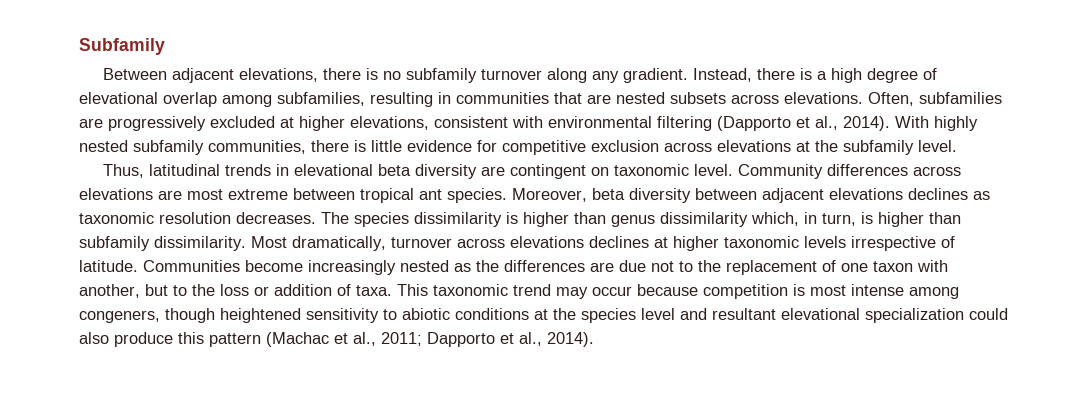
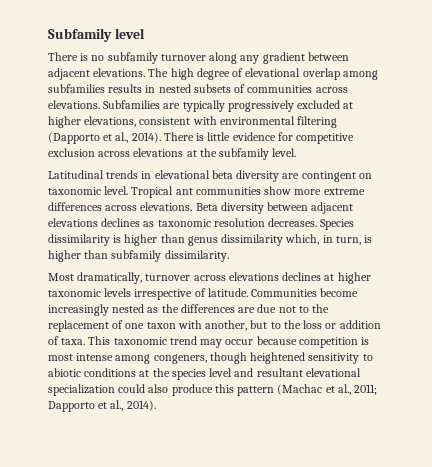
- Subfamily
- Between adjacent elevations, there is no subfamily turnover along any gradient. Instead, there is a high degree of elevational overlap among subfamilies, resulting in communities that are nested subsets across elevations. Often, subfamilies are progressively excluded at higher elevations, consistent with environmental filtering (Dapporto et al., 2014).
+ Subfamily level
+ There is no subfamily turnover along any gradient between adjacent elevations. The high degree of elevational overlap among subfamilies results in nested subsets of communities across elevations. Subfamilies are typically progressively excluded at higher elevations, consistent with environmental filtering (Dapporto et al., 2014).
- With highly nested subfamily communities, there is little evidence for competitive exclusion across elevations at the subfamily level.
+ There is little evidence for competitive exclusion across elevations at the subfamily level.
- Thus, latitudinal trends in elevational beta diversity are contingent on taxonomic level.
+ Latitudinal trends in elevational beta diversity are contingent on taxonomic level.
- Community differences across elevations are most extreme between tropical ant species. Moreover, beta diversity between adjacent elevations declines as taxonomic resolution decreases.
+ Tropical ant communities show more extreme differences across elevations. Beta diversity between adjacent elevations declines as taxonomic resolution decreases.
- The species dissimilarity is higher than genus dissimilarity which, in turn, is higher than subfamily dissimilarity. Most dramatically, turnover across elevations declines at higher taxonomic levels irrespective of latitude.
+ Species dissimilarity is higher than genus dissimilarity which, in turn, is higher than subfamily dissimilarity.
+ Most dramatically, turnover across elevations declines at higher taxonomic levels irrespective of latitude.

